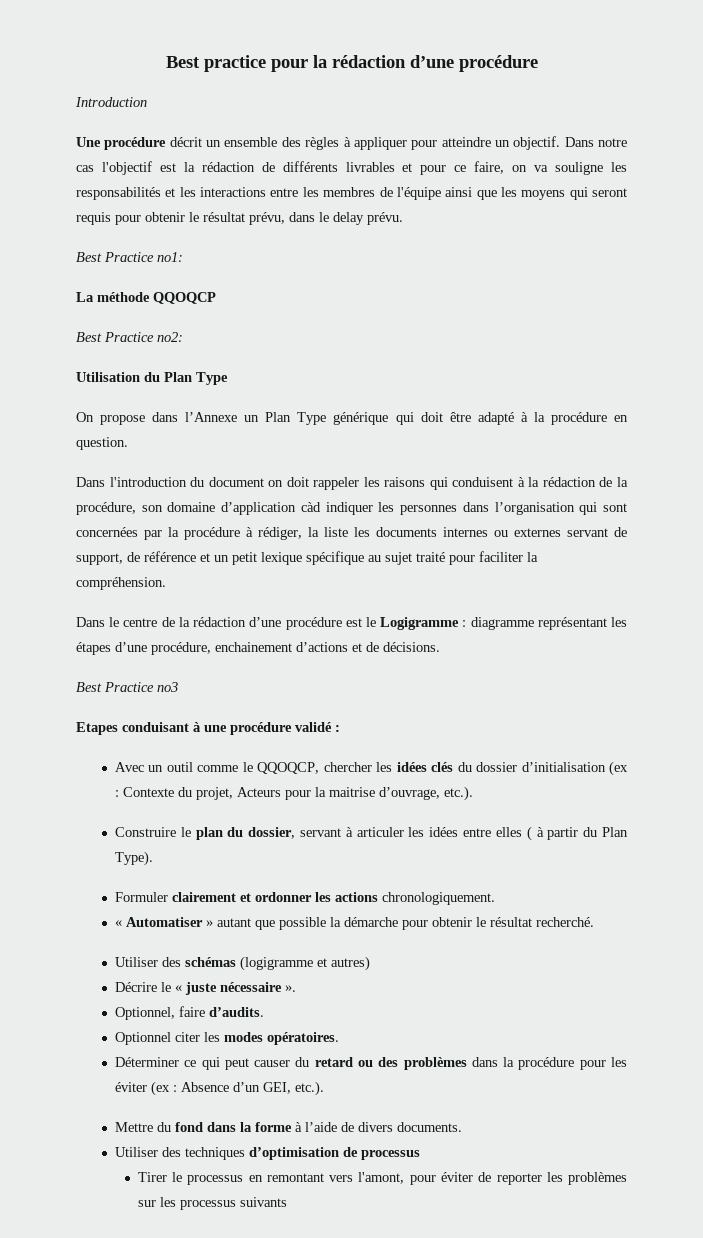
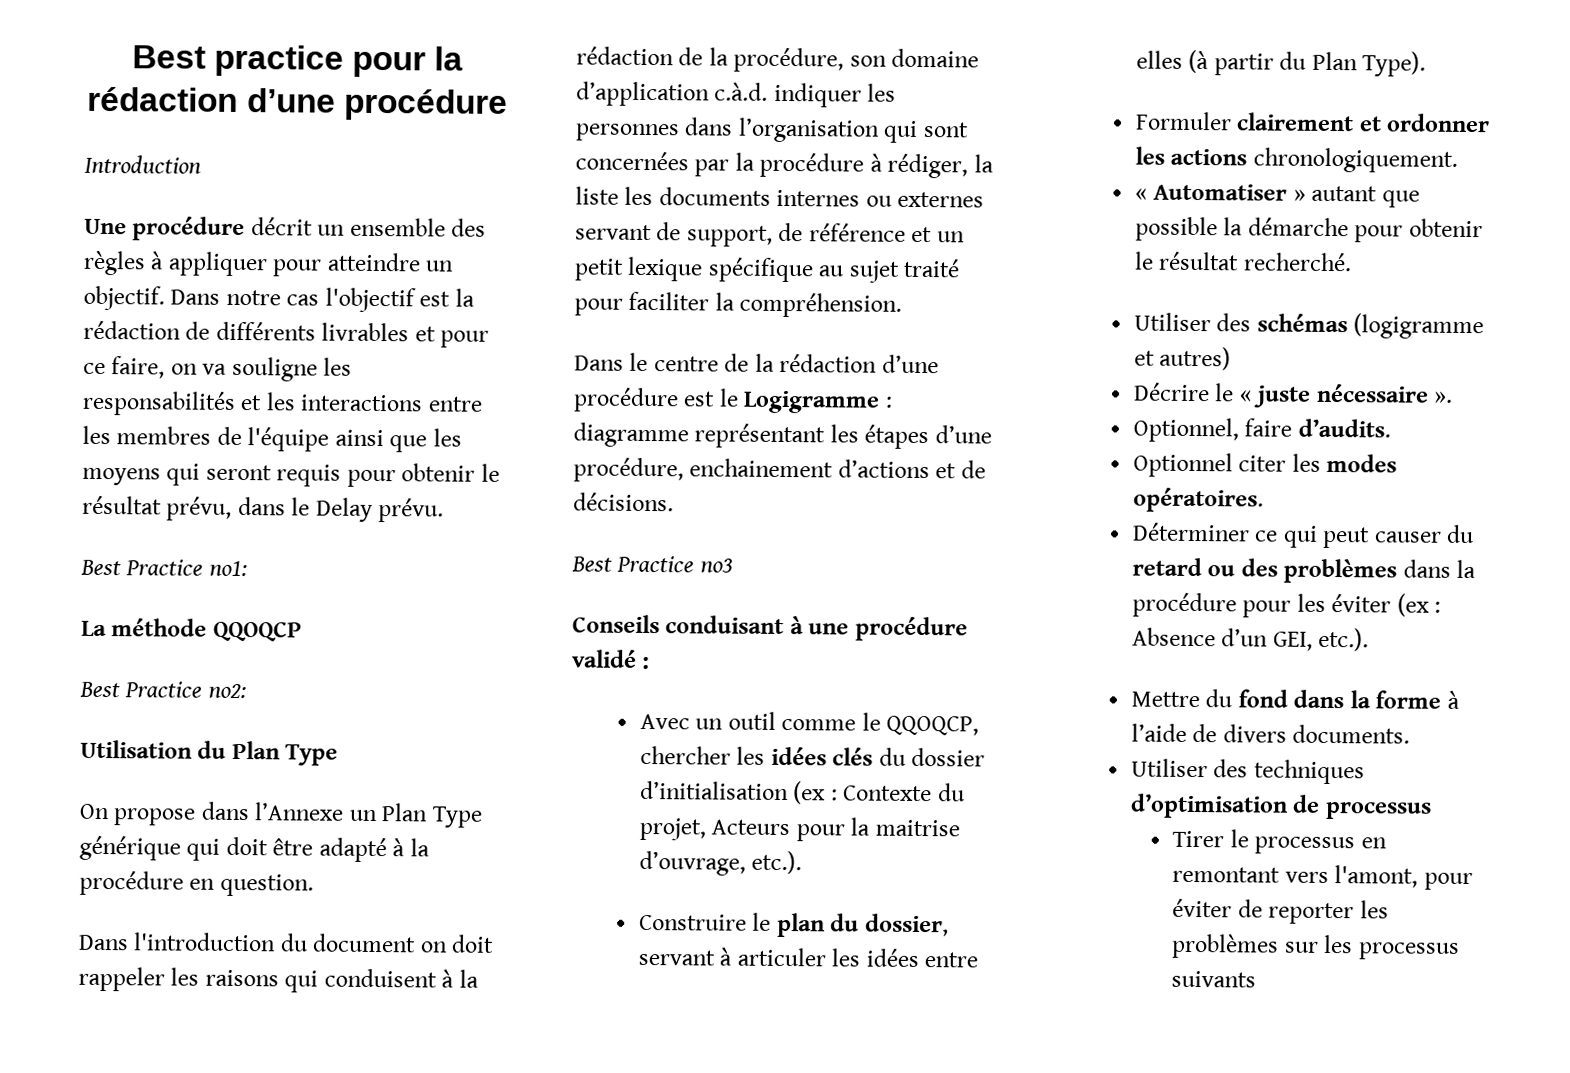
- Dans notre cas l'objectif est la rédaction de différents livrables et pour ce faire, on va souligne les responsabilités et les interactions entre les membres de l'équipe ainsi que les moyens qui seront requis pour obtenir le résultat prévu, dans le delay prévu.
+ Dans notre cas l'objectif est la rédaction de différents livrables et pour ce faire, on va souligne les responsabilités et les interactions entre les membres de l'équipe ainsi que les moyens qui seront requis pour obtenir le résultat prévu, dans le Delay prévu.
- Dans l'introduction du document on doit rappeler les raisons qui conduisent à la rédaction de la procédure, son domaine d’application càd indiquer les personnes dans l’organisation qui sont concernées par la procédure à rédiger, la liste les documents internes ou externes servant de support, de référence et un petit lexique spécifique au sujet traité pour faciliter la compréhension.
+ Dans l'introduction du document on doit rappeler les raisons qui conduisent à la rédaction de la procédure, son domaine d’application c.à.d. indiquer les personnes dans l’organisation qui sont concernées par la procédure à rédiger, la liste les documents internes ou externes servant de support, de référence et un petit lexique spécifique au sujet traité pour faciliter la compréhension.
- Etapes conduisant à une procédure validé :
+ Conseils conduisant à une procédure validé :
- Construire le plan du dossier, servant à articuler les idées entre elles ( à partir du Plan Type).
+ Construire le plan du dossier, servant à articuler les idées entre elles (à partir du Plan Type).

